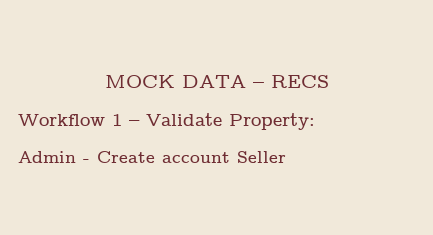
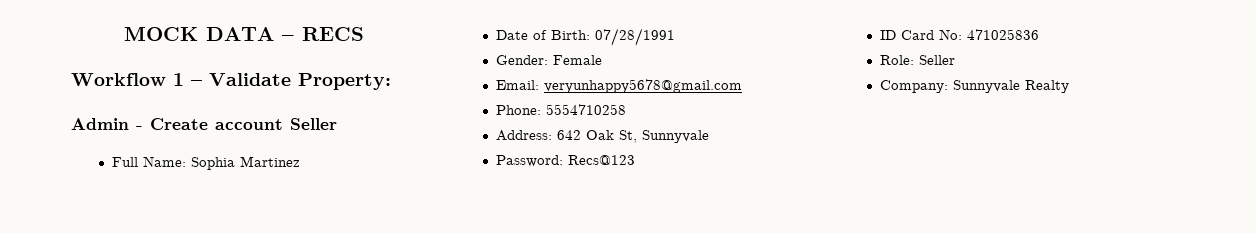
+ Full Name: Sophia Martinez
+ Date of Birth: 07/28/1991
+ Gender: Female
+ Email: veryunhappy5678@gmail.com
+ Phone: 5554710258
+ Address: 642 Oak St, Sunnyvale
+ Password: Recs@123
+ ID Card No: 471025836
+ Role: Seller
+ Company: Sunnyvale Realty

